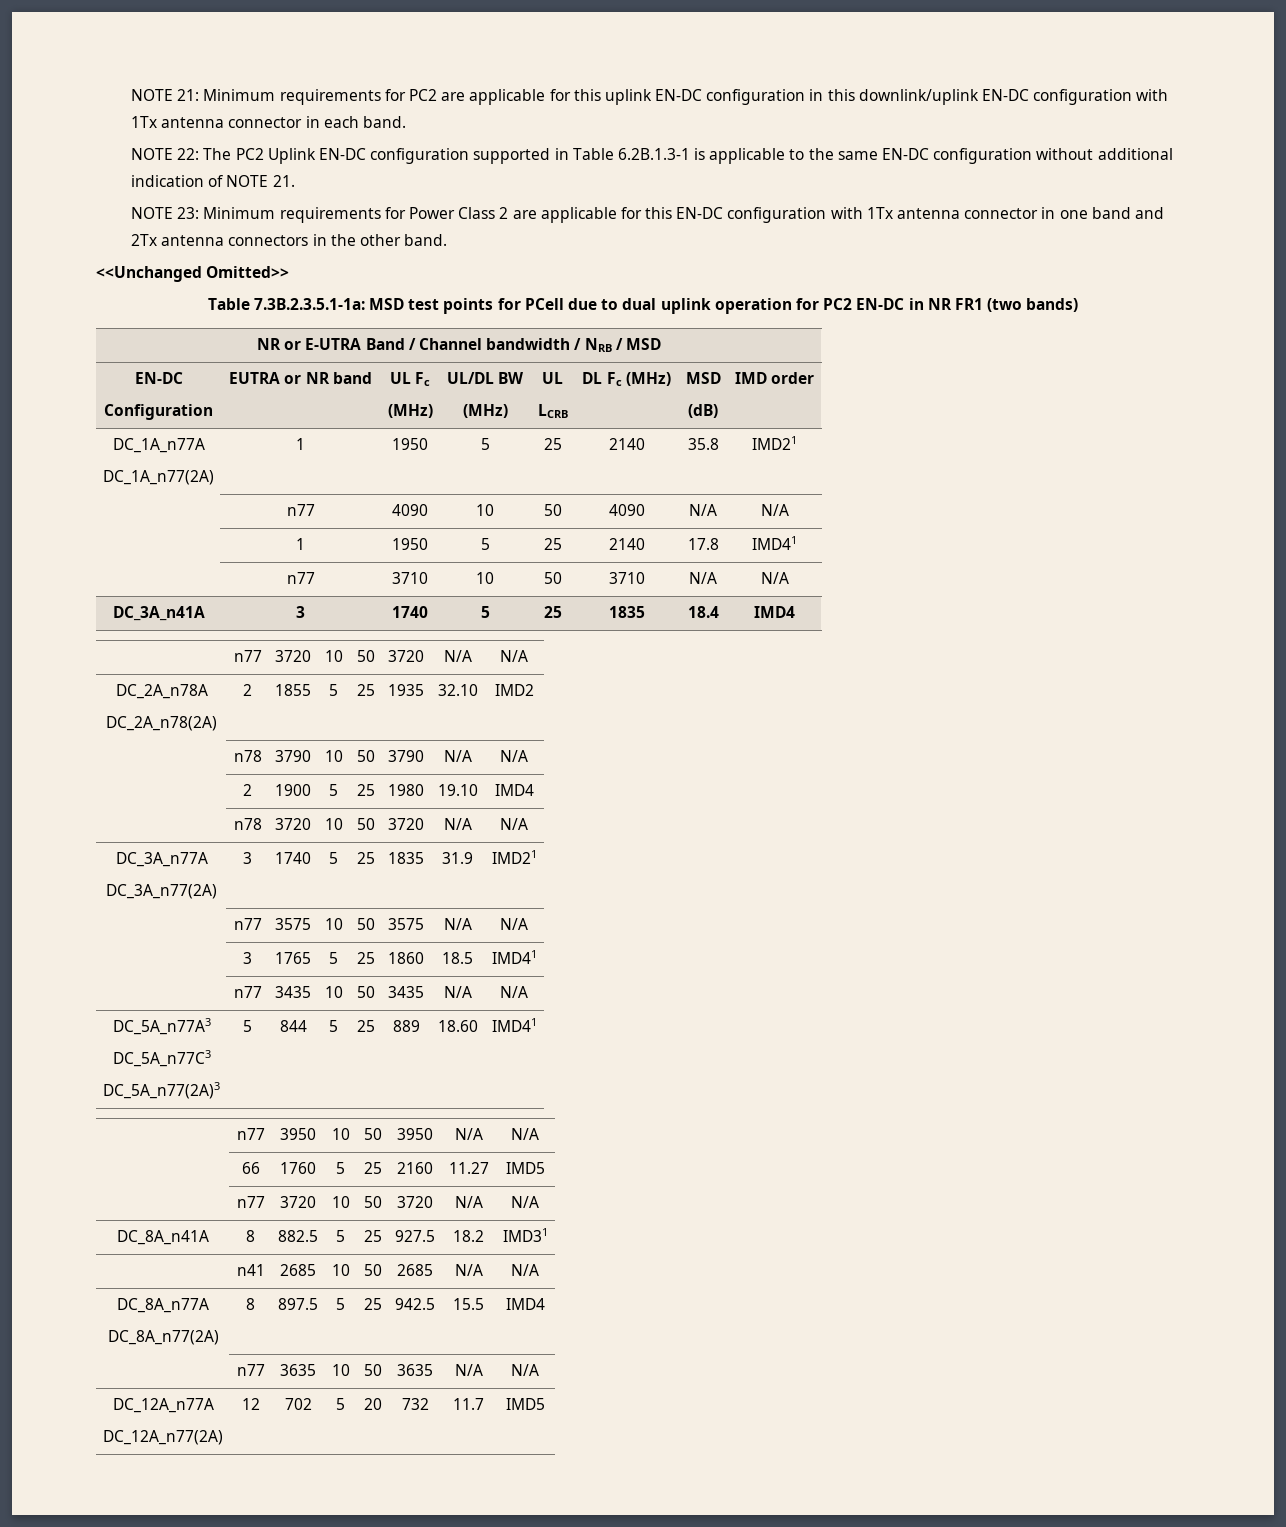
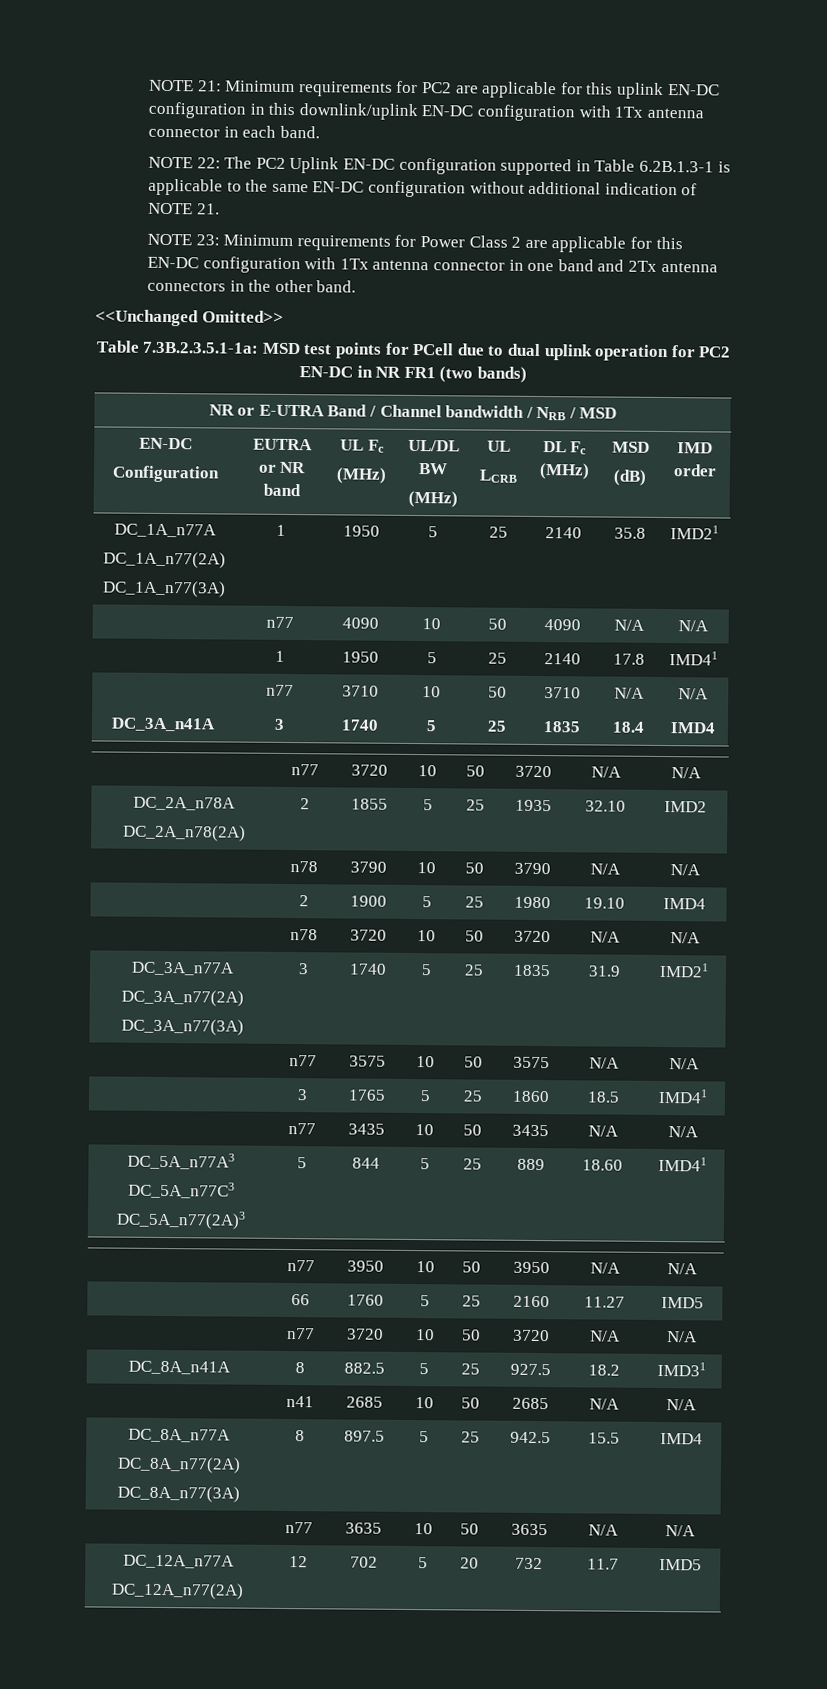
  DC_1A_n77A
- DC_1A_n77(2A) | 1 | 1950 | 5 | 25 | 2140 | 35.8 | IMD21
+ DC_1A_n77(2A)
+ DC_1A_n77(3A) | 1 | 1950 | 5 | 25 | 2140 | 35.8 | IMD21
  DC_3A_n77A
- DC_3A_n77(2A) | 3 | 1740 | 5 | 25 | 1835 | 31.9 | IMD21
+ DC_3A_n77(2A)
+ DC_3A_n77(3A) | 3 | 1740 | 5 | 25 | 1835 | 31.9 | IMD21
  DC_8A_n77A
- DC_8A_n77(2A) | 8 | 897.5 | 5 | 25 | 942.5 | 15.5 | IMD4
+ DC_8A_n77(2A)
+ DC_8A_n77(3A) | 8 | 897.5 | 5 | 25 | 942.5 | 15.5 | IMD4

